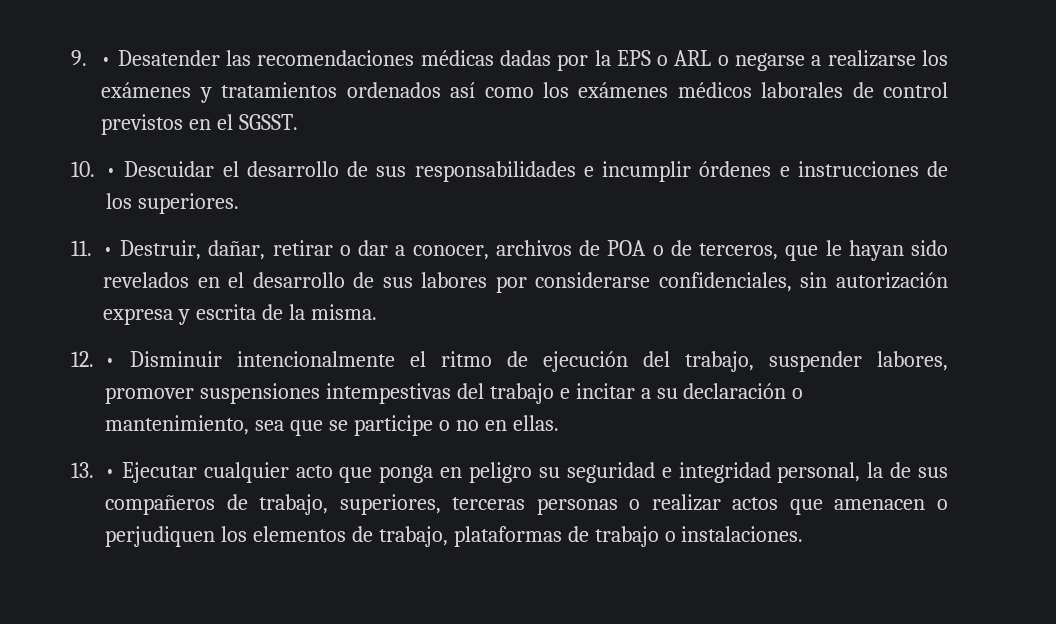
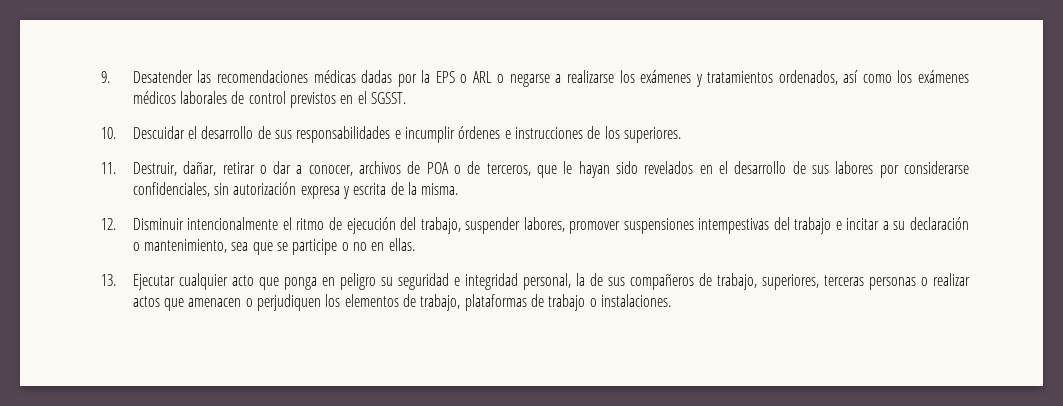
- 9. • Desatender las recomendaciones médicas dadas por la EPS o ARL o negarse a realizarse los exámenes y tratamientos ordenados así como los exámenes médicos laborales de control previstos en el SGSST.
+ 9. Desatender las recomendaciones médicas dadas por la EPS o ARL o negarse a realizarse los exámenes y tratamientos ordenados, así como los exámenes médicos laborales de control previstos en el SGSST.
- 10. • Descuidar el desarrollo de sus responsabilidades e incumplir órdenes e instrucciones de los superiores.
+ 10. Descuidar el desarrollo de sus responsabilidades e incumplir órdenes e instrucciones de los superiores.
- 11. • Destruir, dañar, retirar o dar a conocer, archivos de POA o de terceros, que le hayan sido revelados en el desarrollo de sus labores por considerarse confidenciales, sin autorización expresa y escrita de la misma.
+ 11. Destruir, dañar, retirar o dar a conocer, archivos de POA o de terceros, que le hayan sido revelados en el desarrollo de sus labores por considerarse confidenciales, sin autorización expresa y escrita de la misma.
- 12. • Disminuir intencionalmente el ritmo de ejecución del trabajo, suspender labores, promover suspensiones intempestivas del trabajo e incitar a su declaración o mantenimiento, sea que se participe o no en ellas.
+ 12. Disminuir intencionalmente el ritmo de ejecución del trabajo, suspender labores, promover suspensiones intempestivas del trabajo e incitar a su declaración o mantenimiento, sea que se participe o no en ellas.
- 13. • Ejecutar cualquier acto que ponga en peligro su seguridad e integridad personal, la de sus compañeros de trabajo, superiores, terceras personas o realizar actos que amenacen o perjudiquen los elementos de trabajo, plataformas de trabajo o instalaciones.
+ 13. Ejecutar cualquier acto que ponga en peligro su seguridad e integridad personal, la de sus compañeros de trabajo, superiores, terceras personas o realizar actos que amenacen o perjudiquen los elementos de trabajo, plataformas de trabajo o instalaciones.

